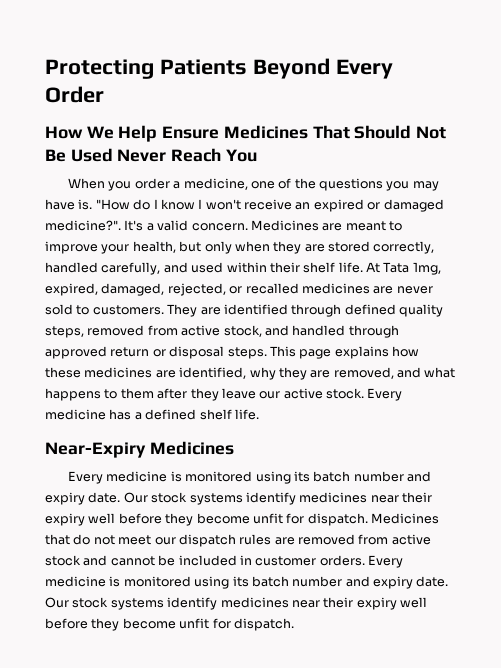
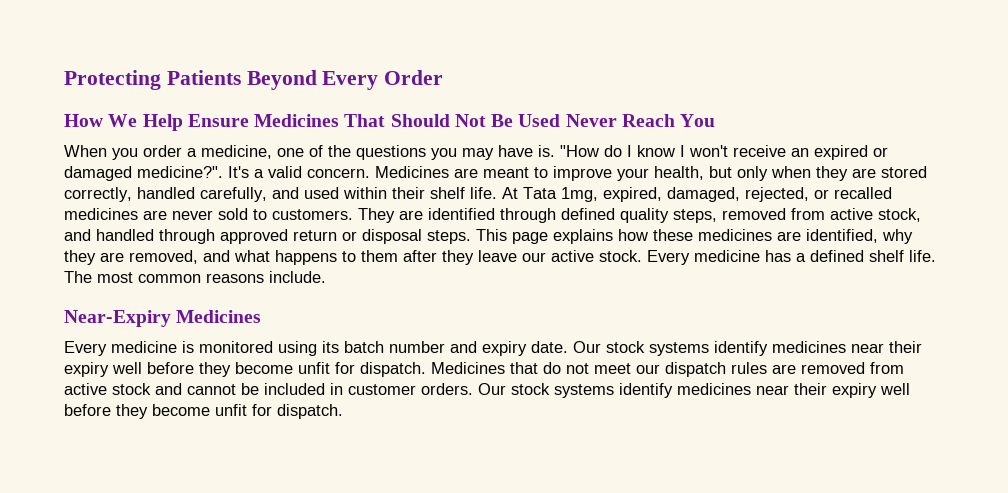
+ The most common reasons include.
- Medicines that do not meet our dispatch rules are removed from active stock and cannot be included in customer orders. Every medicine is monitored using its batch number and expiry date.
+ Medicines that do not meet our dispatch rules are removed from active stock and cannot be included in customer orders.

